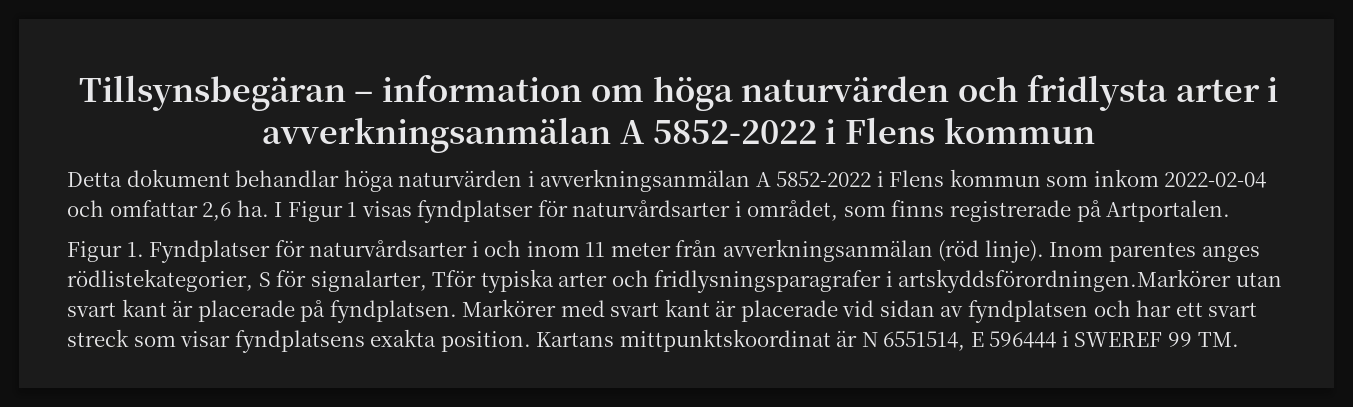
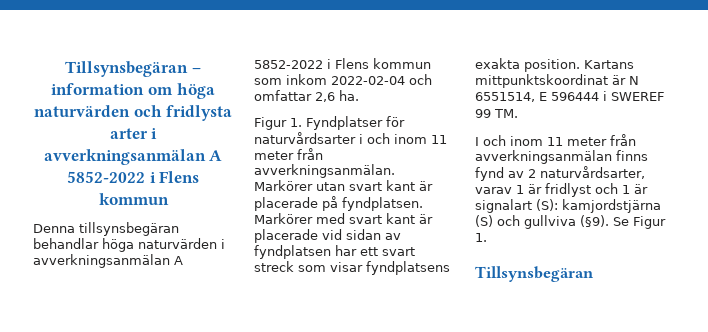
- Detta dokument behandlar höga naturvärden i avverkningsanmälan A 5852-2022 i Flens kommun som inkom 2022-02-04 och omfattar 2,6 ha. I Figur 1 visas fyndplatser för naturvårdsarter i området, som finns registrerade på Artportalen.
+ Denna tillsynsbegäran behandlar höga naturvärden i avverkningsanmälan A 5852-2022 i Flens kommun som inkom 2022-02-04 och omfattar 2,6 ha.
- Figur 1. Fyndplatser för naturvårdsarter i och inom 11 meter från avverkningsanmälan (röd linje). Inom parentes anges rödlistekategorier, S för signalarter, Tför typiska arter och fridlysningsparagrafer i artskyddsförordningen.Markörer utan svart kant är placerade på fyndplatsen.
+ Figur 1. Fyndplatser för naturvårdsarter i och inom 11 meter från avverkningsanmälan. Markörer utan svart kant är placerade på fyndplatsen.
- Markörer med svart kant är placerade vid sidan av fyndplatsen och har ett svart streck som visar fyndplatsens exakta position.
+ Markörer med svart kant är placerade vid sidan av fyndplatsen har ett svart streck som visar fyndplatsens exakta position.
+ I och inom 11 meter från avverkningsanmälan finns fynd av 2 naturvårdsarter, varav 1 är fridlyst och 1 är signalart (S): kamjordstjärna (S) och gullviva (§9). Se Figur 1.
+ Tillsynsbegäran

